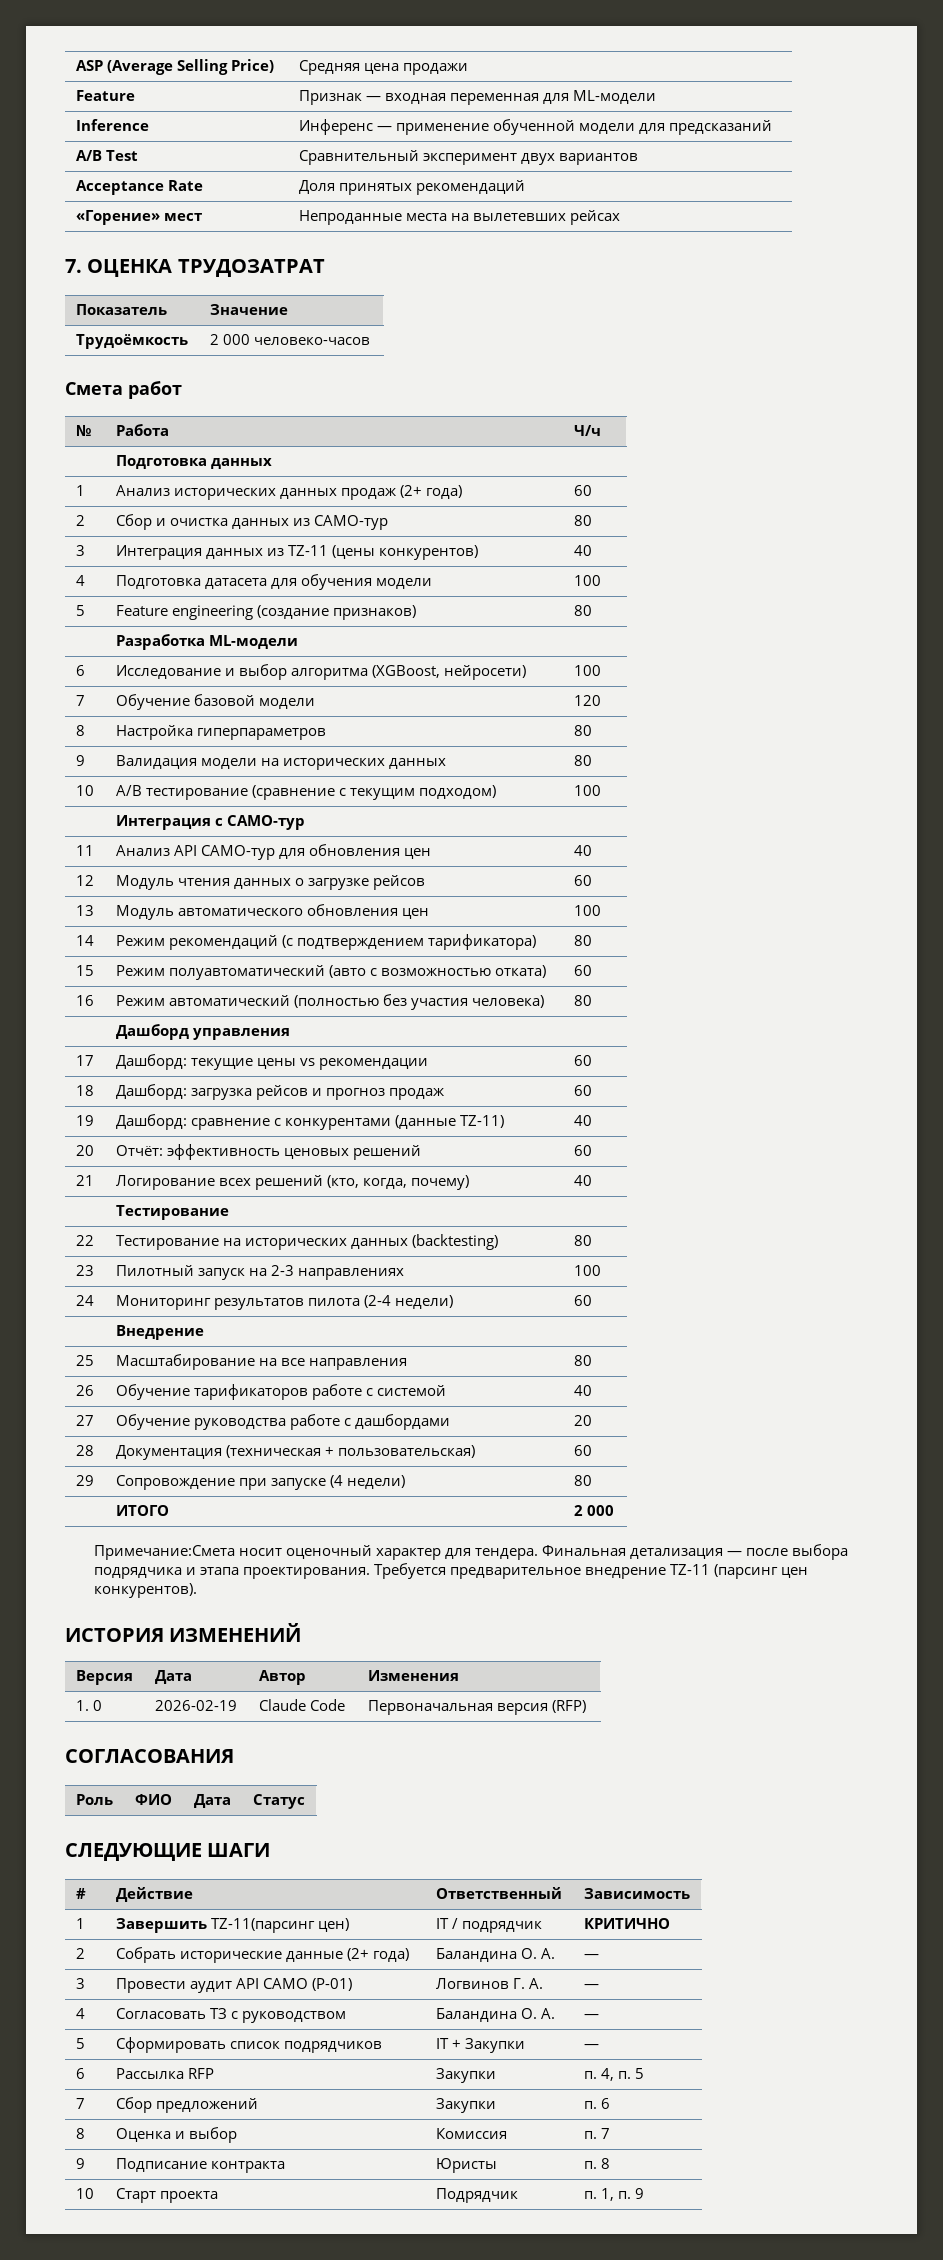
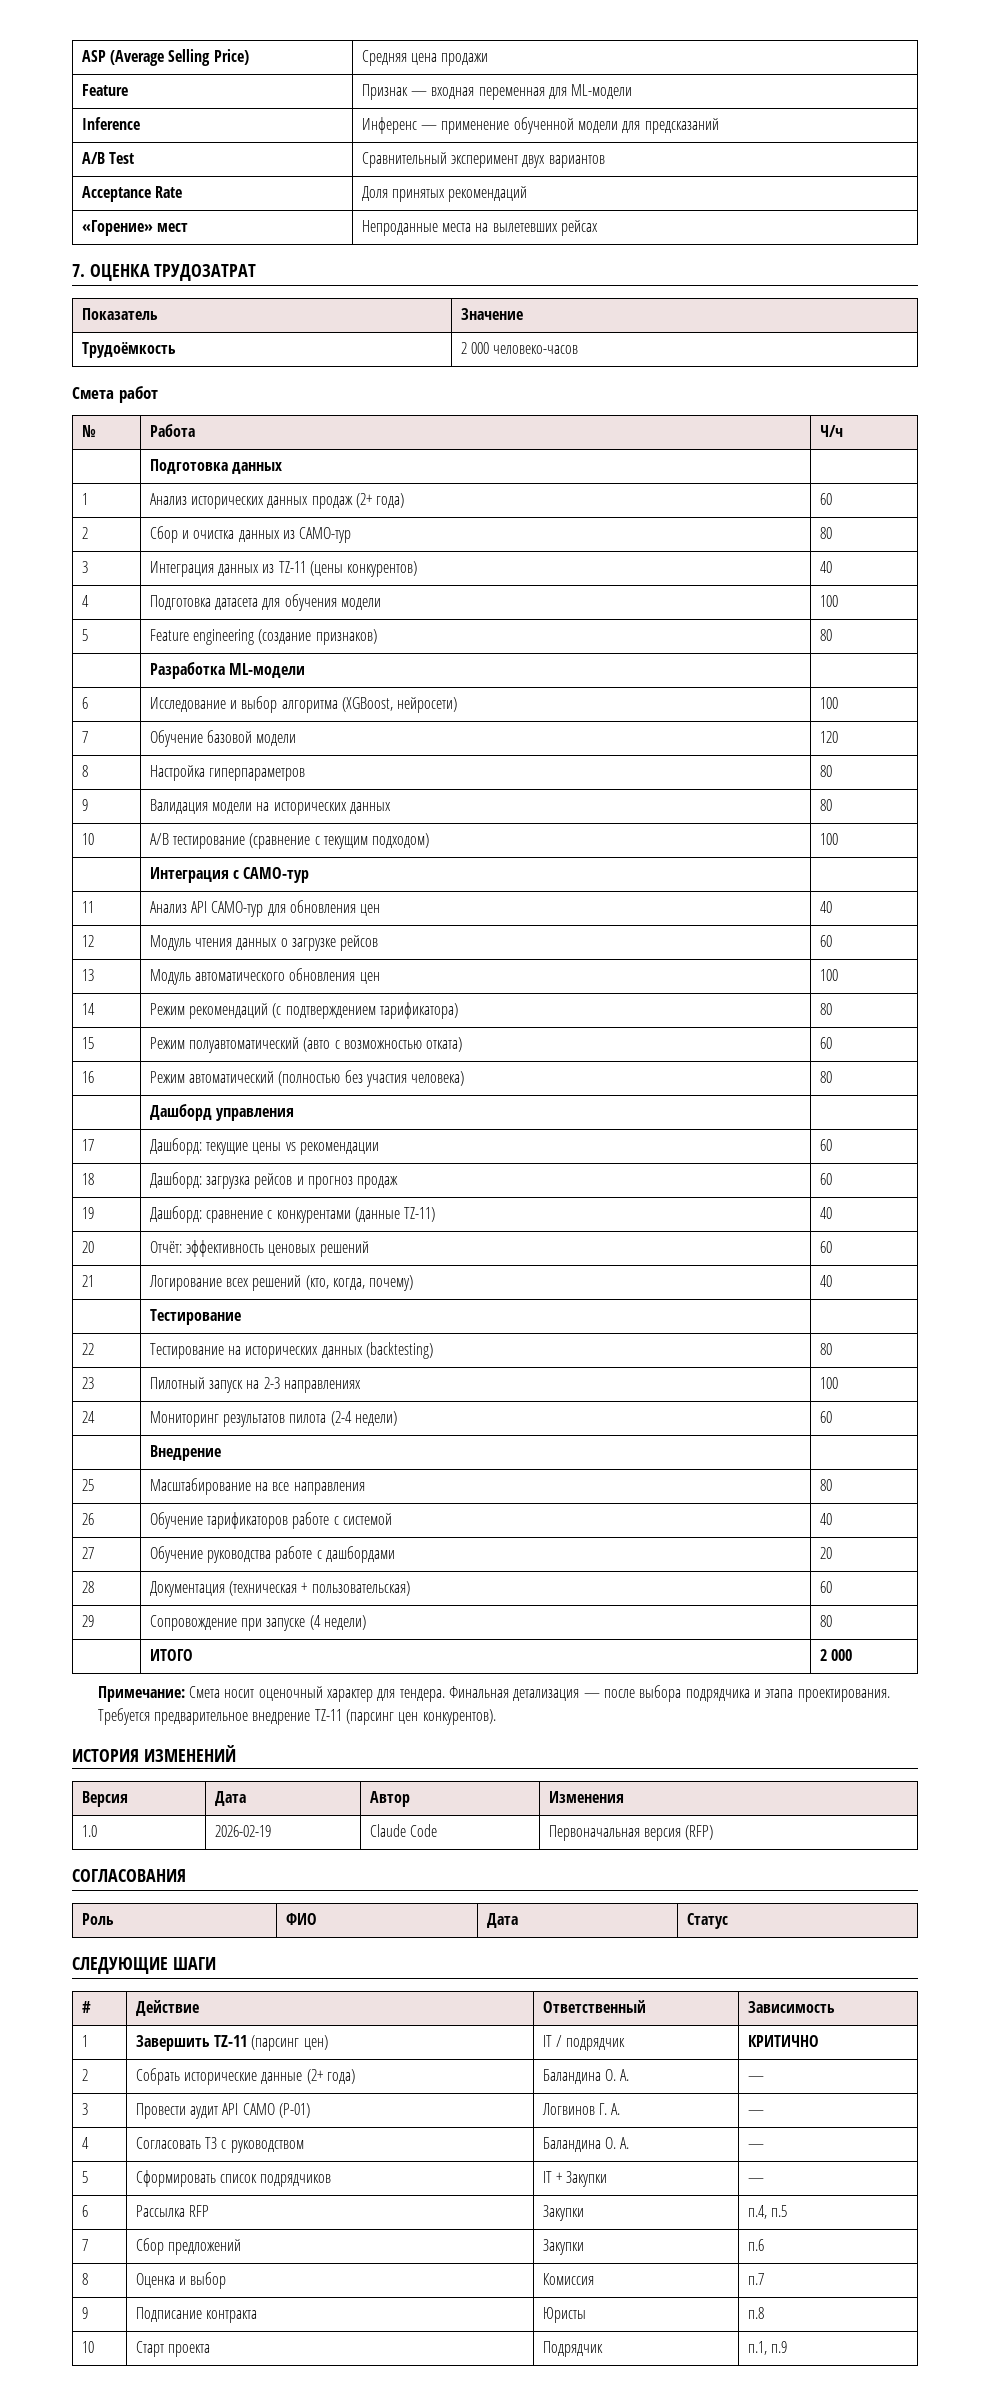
- Примечание:Смета носит оценочный характер для тендера.
+ Примечание: Смета носит оценочный характер для тендера.
- 1. 0 | 2026-02-19 | Claude Code | Первоначальная версия (RFP)
+ 1.0 | 2026-02-19 | Claude Code | Первоначальная версия (RFP)
- 1 | Завершить TZ-11(парсинг цен) | IT / подрядчик | КРИТИЧНО
+ 1 | Завершить TZ-11 (парсинг цен) | IT / подрядчик | КРИТИЧНО
- 6 | Рассылка RFP | Закупки | п. 4, п. 5
+ 6 | Рассылка RFP | Закупки | п.4, п.5
- 7 | Сбор предложений | Закупки | п. 6
+ 7 | Сбор предложений | Закупки | п.6
- 8 | Оценка и выбор | Комиссия | п. 7
+ 8 | Оценка и выбор | Комиссия | п.7
- 9 | Подписание контракта | Юристы | п. 8
+ 9 | Подписание контракта | Юристы | п.8
- 10 | Старт проекта | Подрядчик | п. 1, п. 9
+ 10 | Старт проекта | Подрядчик | п.1, п.9

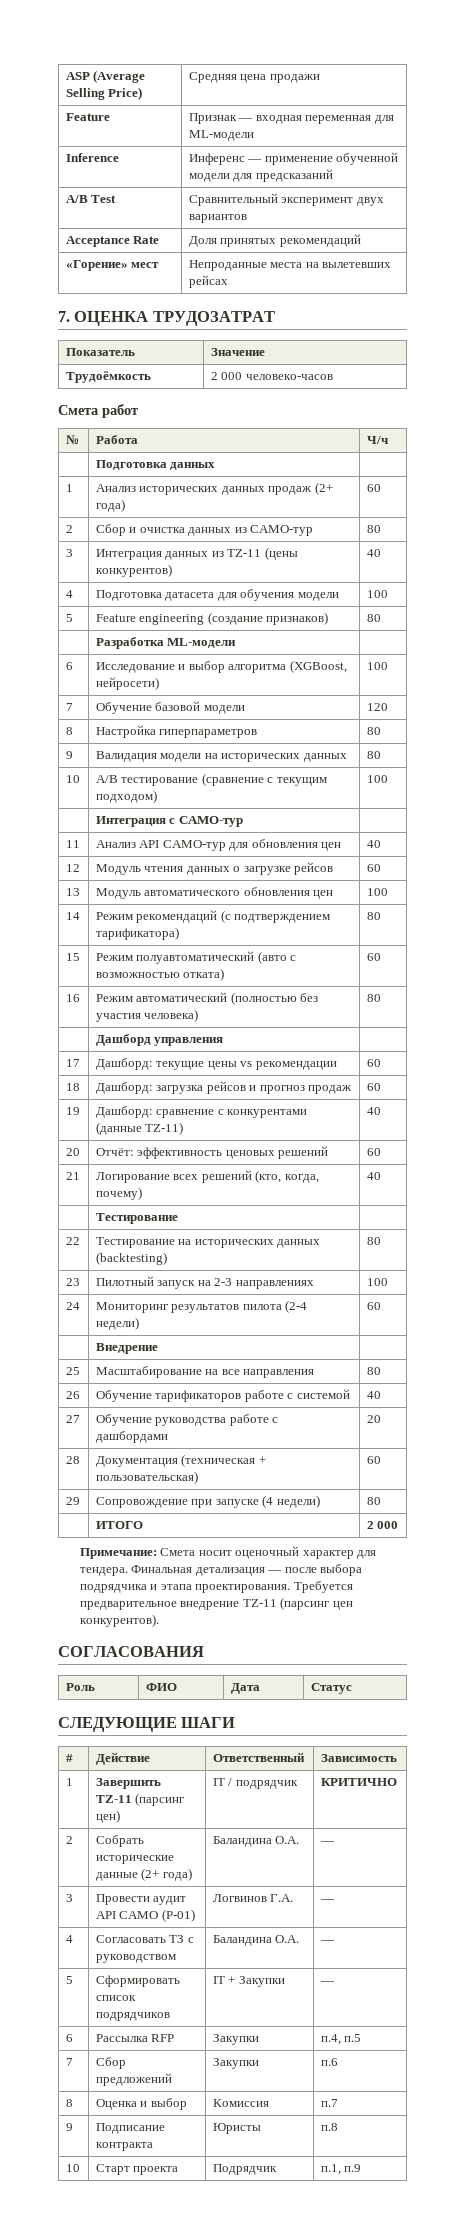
- ИСТОРИЯ ИЗМЕНЕНИЙ
- Версия | Дата | Автор | Изменения
- 1.0 | 2026-02-19 | Claude Code | Первоначальная версия (RFP)
- 2 | Собрать исторические данные (2+ года) | Баландина О. А. | —
+ 2 | Собрать исторические данные (2+ года) | Баландина О.А. | —
- 3 | Провести аудит API САМО (P-01) | Логвинов Г. А. | —
+ 3 | Провести аудит API САМО (P-01) | Логвинов Г.А. | —
- 4 | Согласовать ТЗ с руководством | Баландина О. А. | —
+ 4 | Согласовать ТЗ с руководством | Баландина О.А. | —

